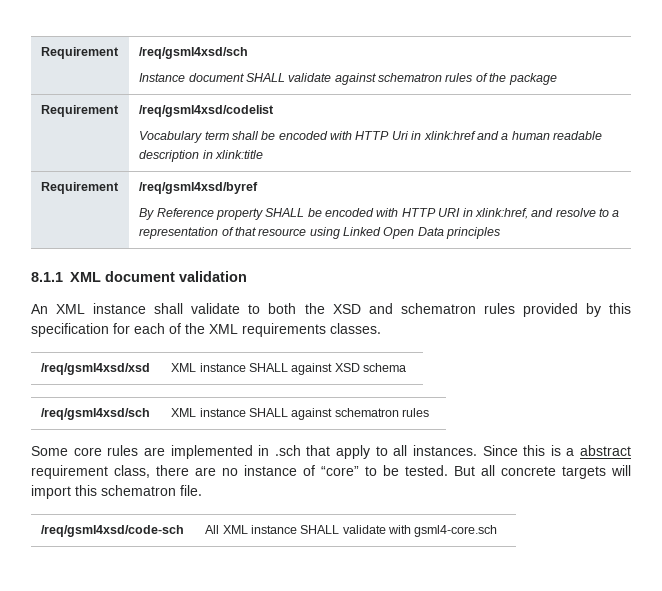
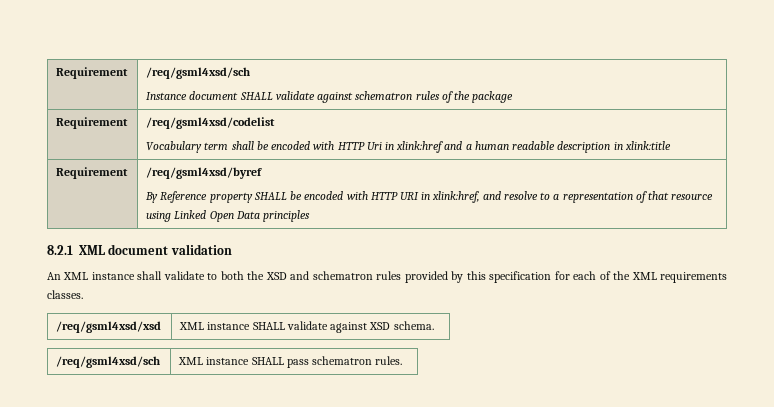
- 8.1.1 XML document validation
+ 8.2.1 XML document validation
- /req/gsml4xsd/xsd | XML instance SHALL against XSD schema
+ /req/gsml4xsd/xsd | XML instance SHALL validate against XSD schema.
- /req/gsml4xsd/sch | XML instance SHALL against schematron rules
- Some core rules are implemented in .sch that apply to all instances. Since this is a abstract requirement class, there are no instance of “core” to be tested. But all concrete targets will import this schematron file.
- /req/gsml4xsd/code-sch | All XML instance SHALL validate with gsml4-core.sch
+ /req/gsml4xsd/sch | XML instance SHALL pass schematron rules.

